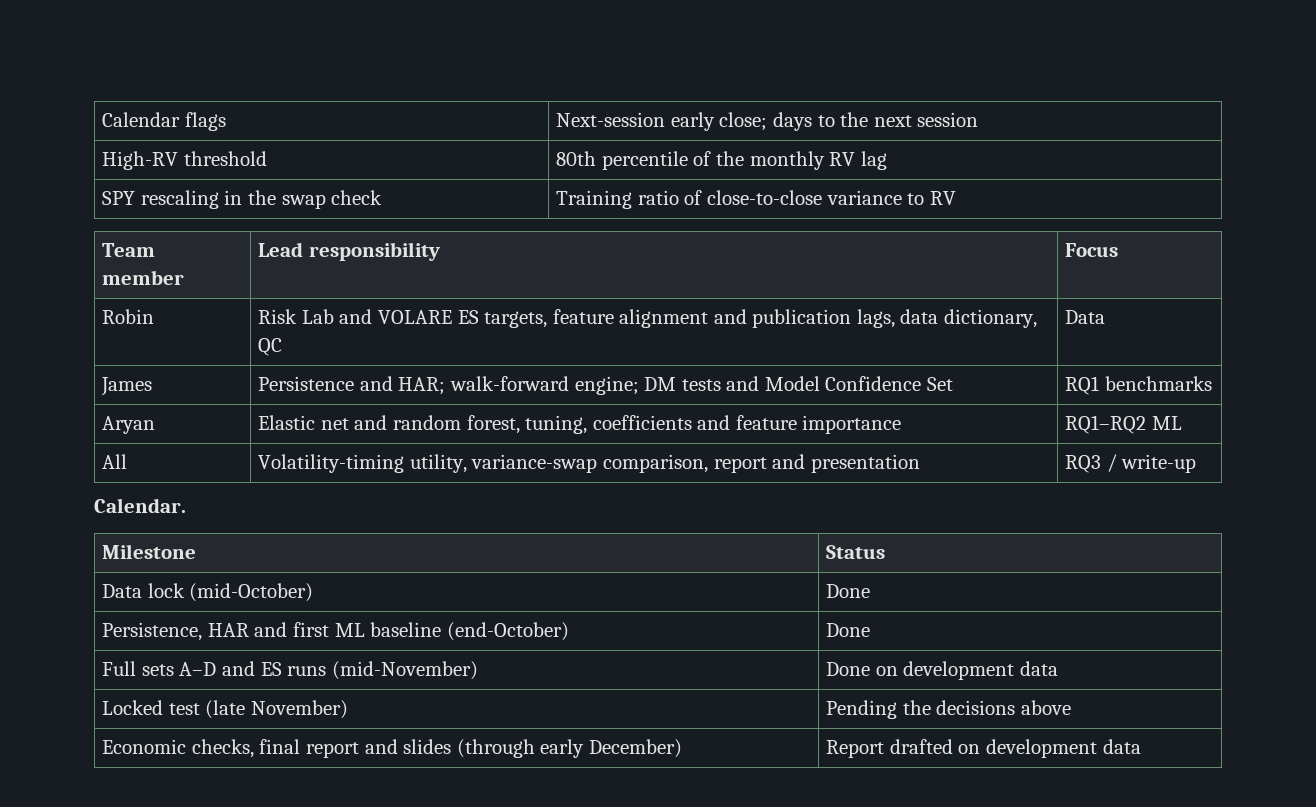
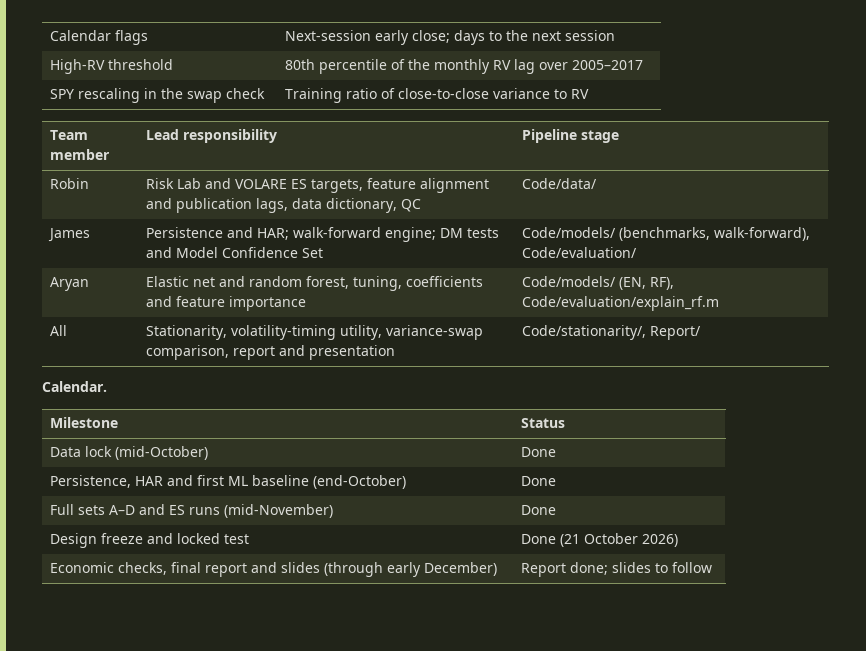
- High-RV threshold | 80th percentile of the monthly RV lag
+ High-RV threshold | 80th percentile of the monthly RV lag over 2005–2017
- Team member | Lead responsibility | Focus
+ Team member | Lead responsibility | Pipeline stage
- Robin | Risk Lab and VOLARE ES targets, feature alignment and publication lags, data dictionary, QC | Data
+ Robin | Risk Lab and VOLARE ES targets, feature alignment and publication lags, data dictionary, QC | Code/data/
- James | Persistence and HAR; walk-forward engine; DM tests and Model Confidence Set | RQ1 benchmarks
+ James | Persistence and HAR; walk-forward engine; DM tests and Model Confidence Set | Code/models/ (benchmarks, walk-forward), Code/evaluation/
- Aryan | Elastic net and random forest, tuning, coefficients and feature importance | RQ1–RQ2 ML
+ Aryan | Elastic net and random forest, tuning, coefficients and feature importance | Code/models/ (EN, RF), Code/evaluation/explain_rf.m
- All | Volatility-timing utility, variance-swap comparison, report and presentation | RQ3 / write-up
+ All | Stationarity, volatility-timing utility, variance-swap comparison, report and presentation | Code/stationarity/, Report/
- Full sets A–D and ES runs (mid-November) | Done on development data
- Locked test (late November) | Pending the decisions above
+ Full sets A–D and ES runs (mid-November) | Done
+ Design freeze and locked test | Done (21 October 2026)
- Economic checks, final report and slides (through early December) | Report drafted on development data
+ Economic checks, final report and slides (through early December) | Report done; slides to follow

